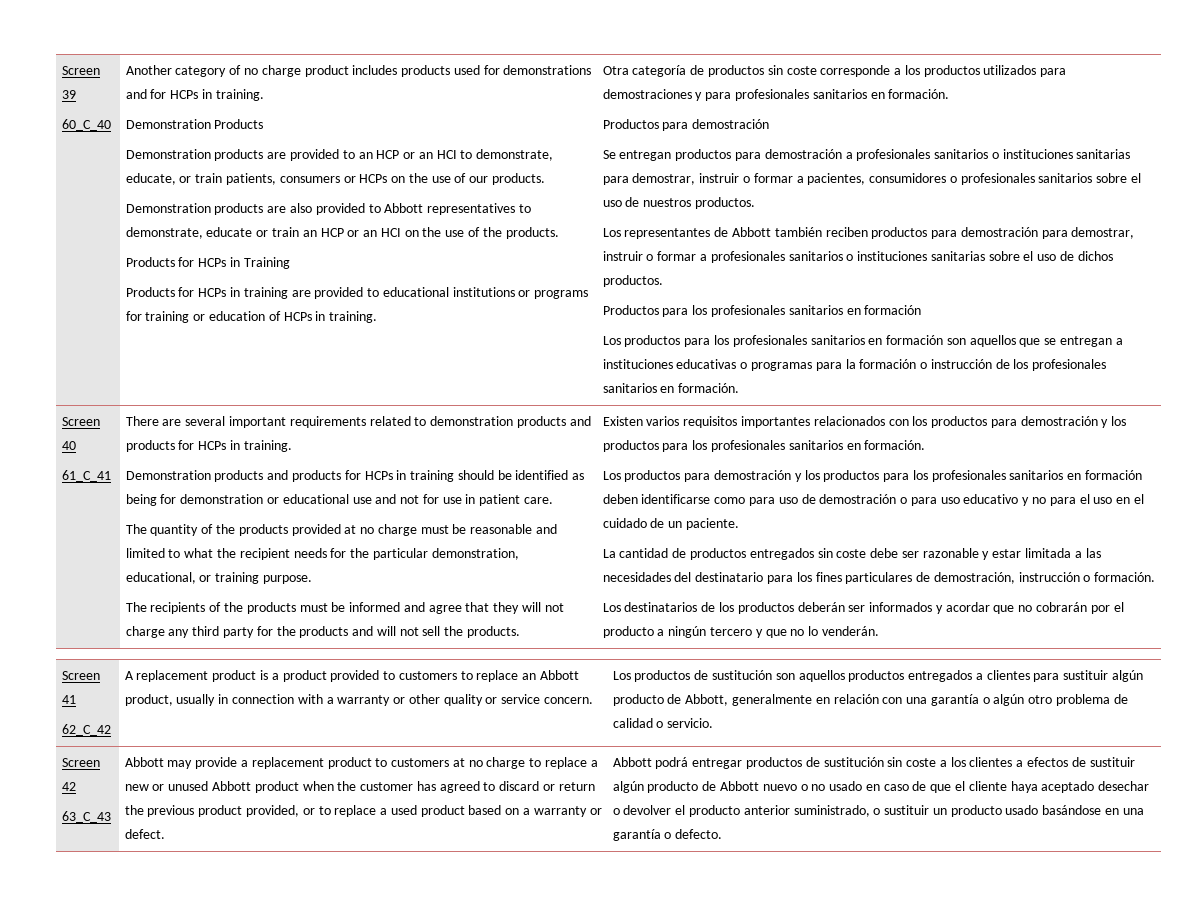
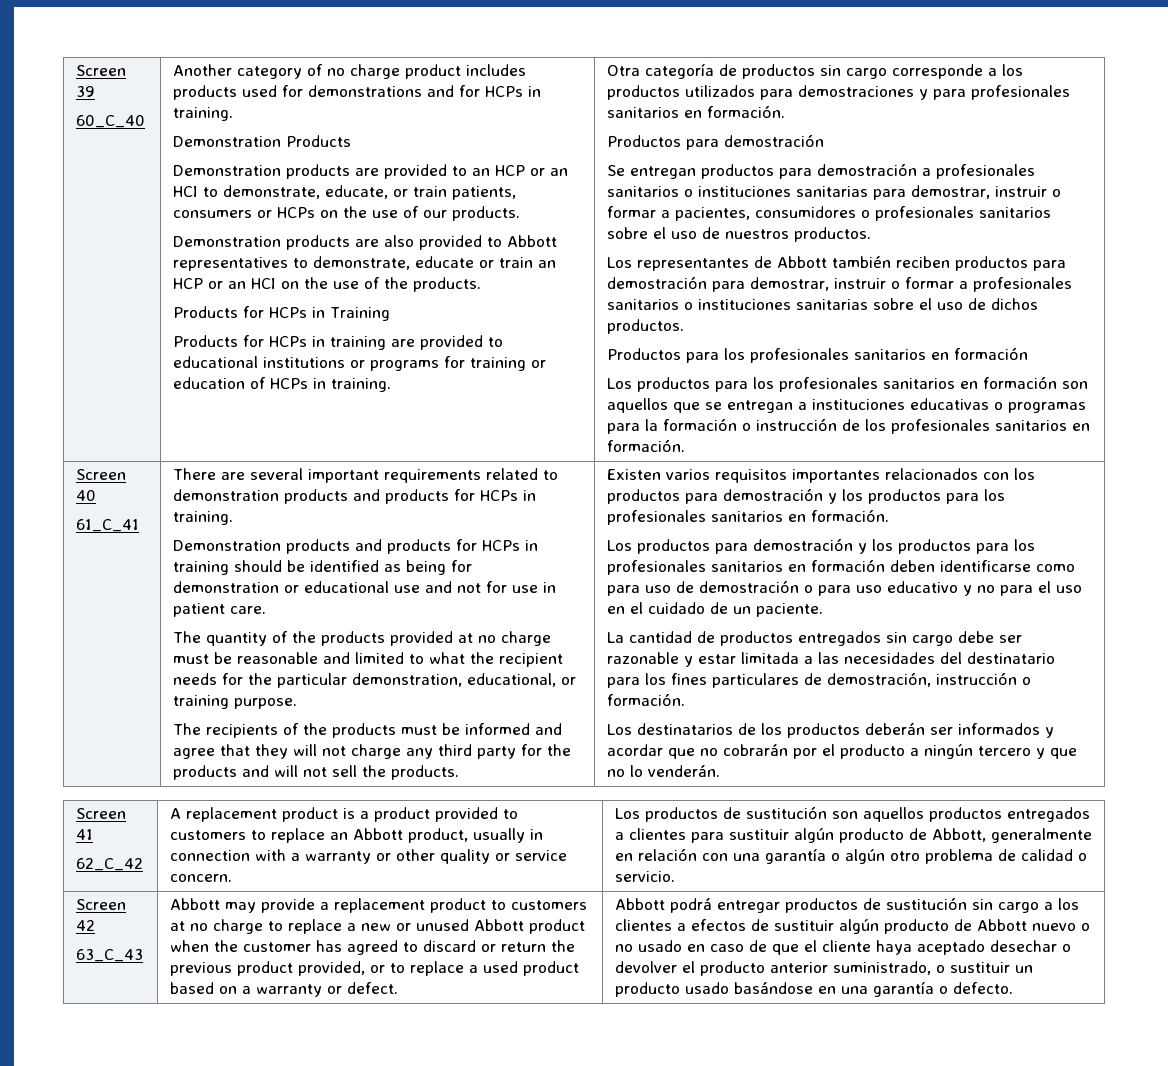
- Otra categoría de productos sin coste corresponde a los productos utilizados para demostraciones y para profesionales sanitarios en formación.
+ Otra categoría de productos sin cargo corresponde a los productos utilizados para demostraciones y para profesionales sanitarios en formación.
- La cantidad de productos entregados sin coste debe ser razonable y estar limitada a las necesidades del destinatario para los fines particulares de demostración, instrucción o formación.
+ La cantidad de productos entregados sin cargo debe ser razonable y estar limitada a las necesidades del destinatario para los fines particulares de demostración, instrucción o formación.
- Abbott podrá entregar productos de sustitución sin coste a los clientes a efectos de sustituir algún producto de Abbott nuevo o no usado en caso de que el cliente haya aceptado desechar o devolver el producto anterior suministrado, o sustituir un producto usado basándose en una garantía o defecto.
+ Abbott podrá entregar productos de sustitución sin cargo a los clientes a efectos de sustituir algún producto de Abbott nuevo o no usado en caso de que el cliente haya aceptado desechar o devolver el producto anterior suministrado, o sustituir un producto usado basándose en una garantía o defecto.

